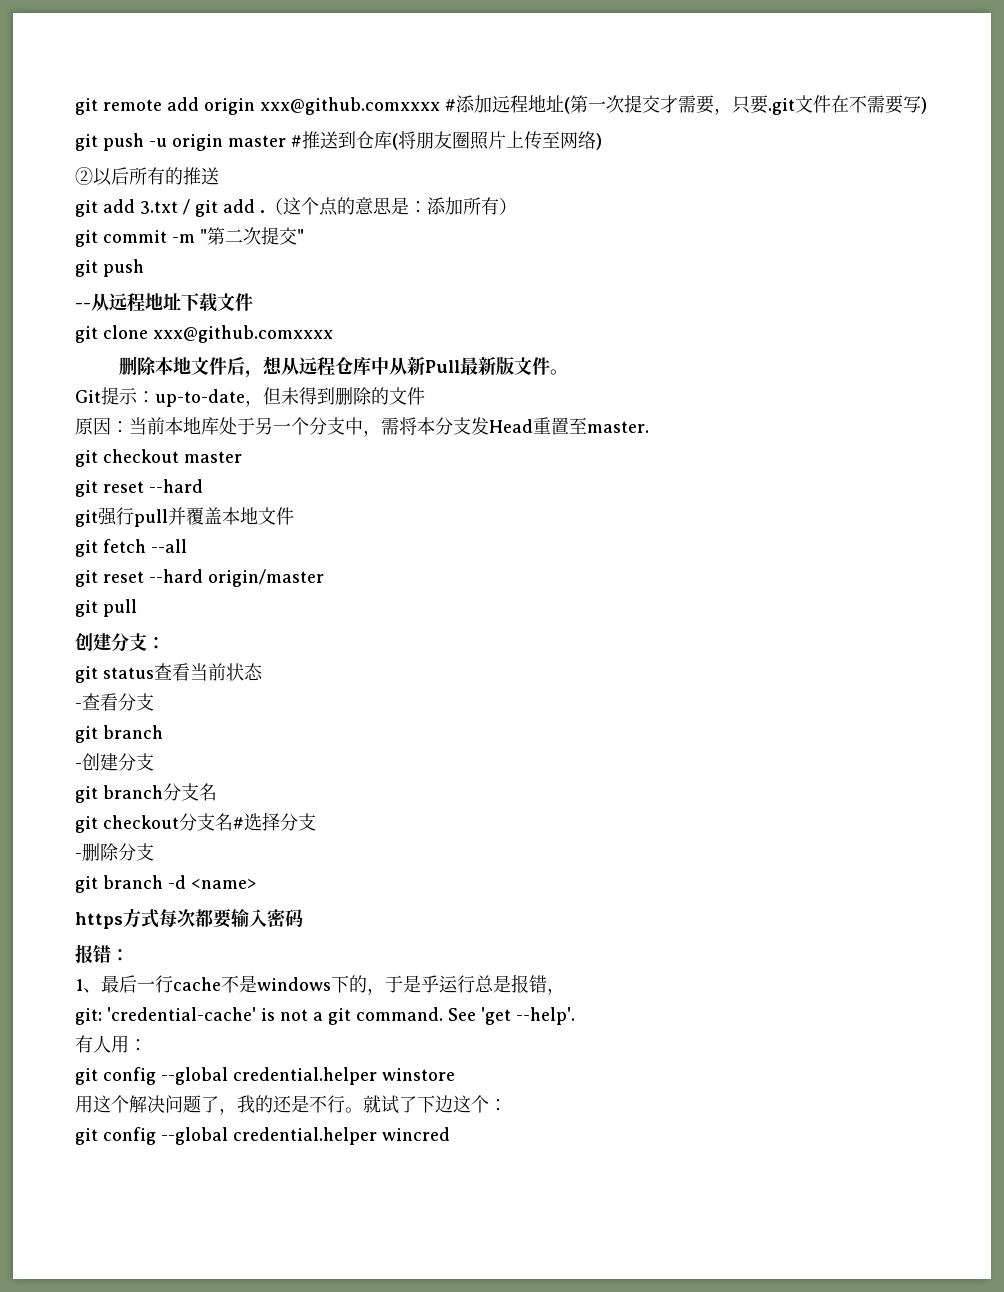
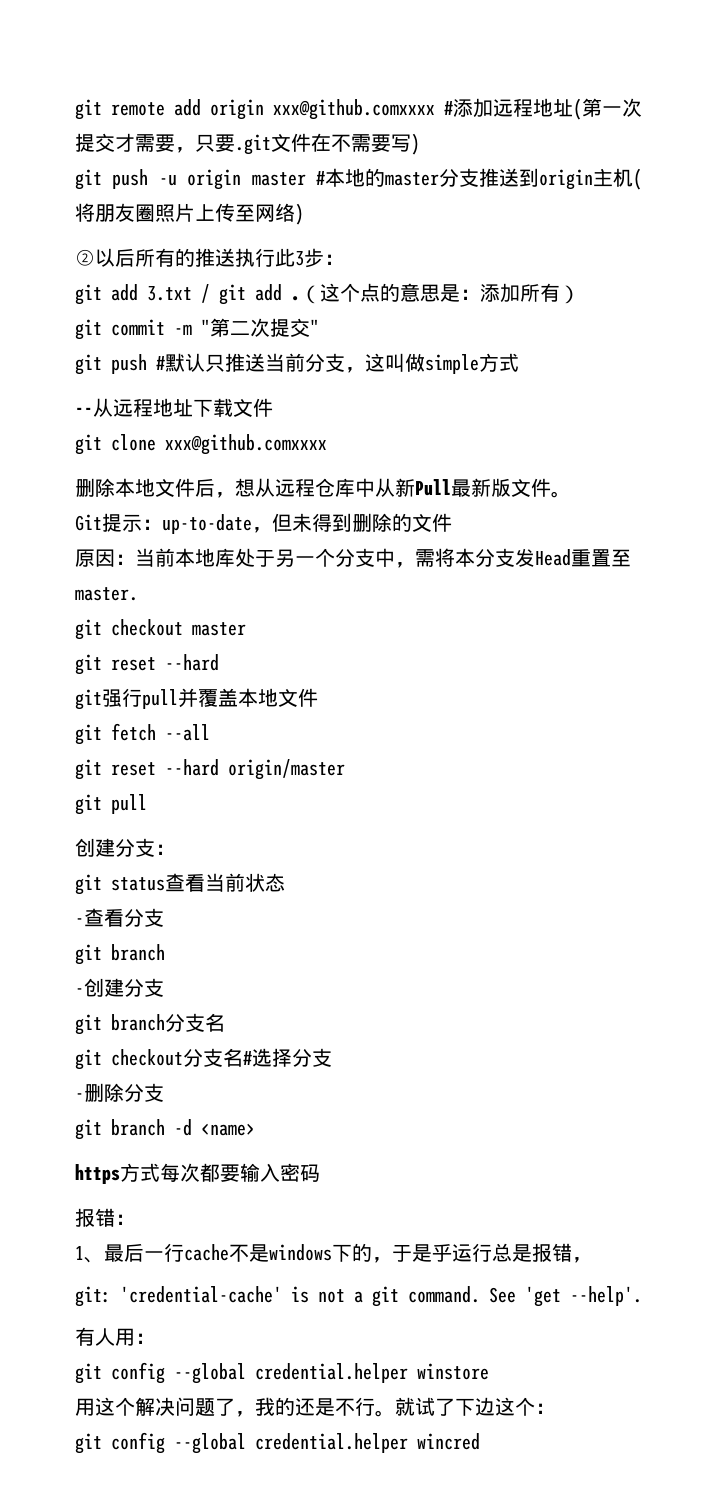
- git push -u origin master #推送到仓库(将朋友圈照片上传至网络)
+ git push -u origin master #本地的master分支推送到origin主机(将朋友圈照片上传至网络)
- ②以后所有的推送
+ ②以后所有的推送执行此3步：
  git commit -m "第二次提交"
- git push
+ git push #默认只推送当前分支，这叫做simple方式

